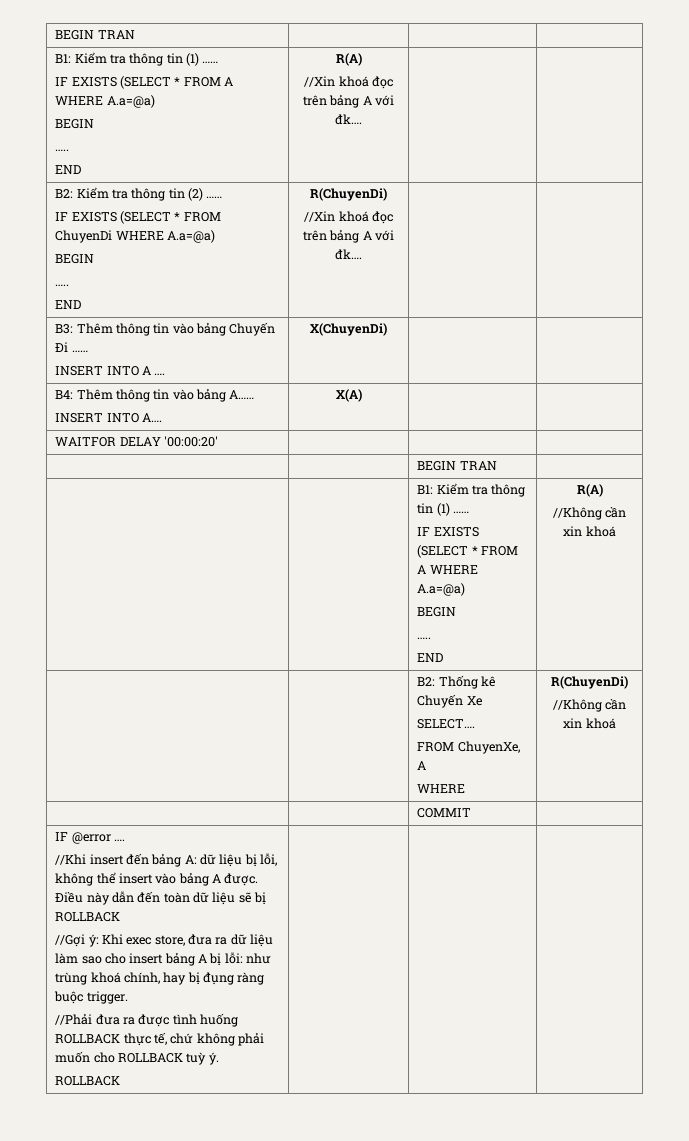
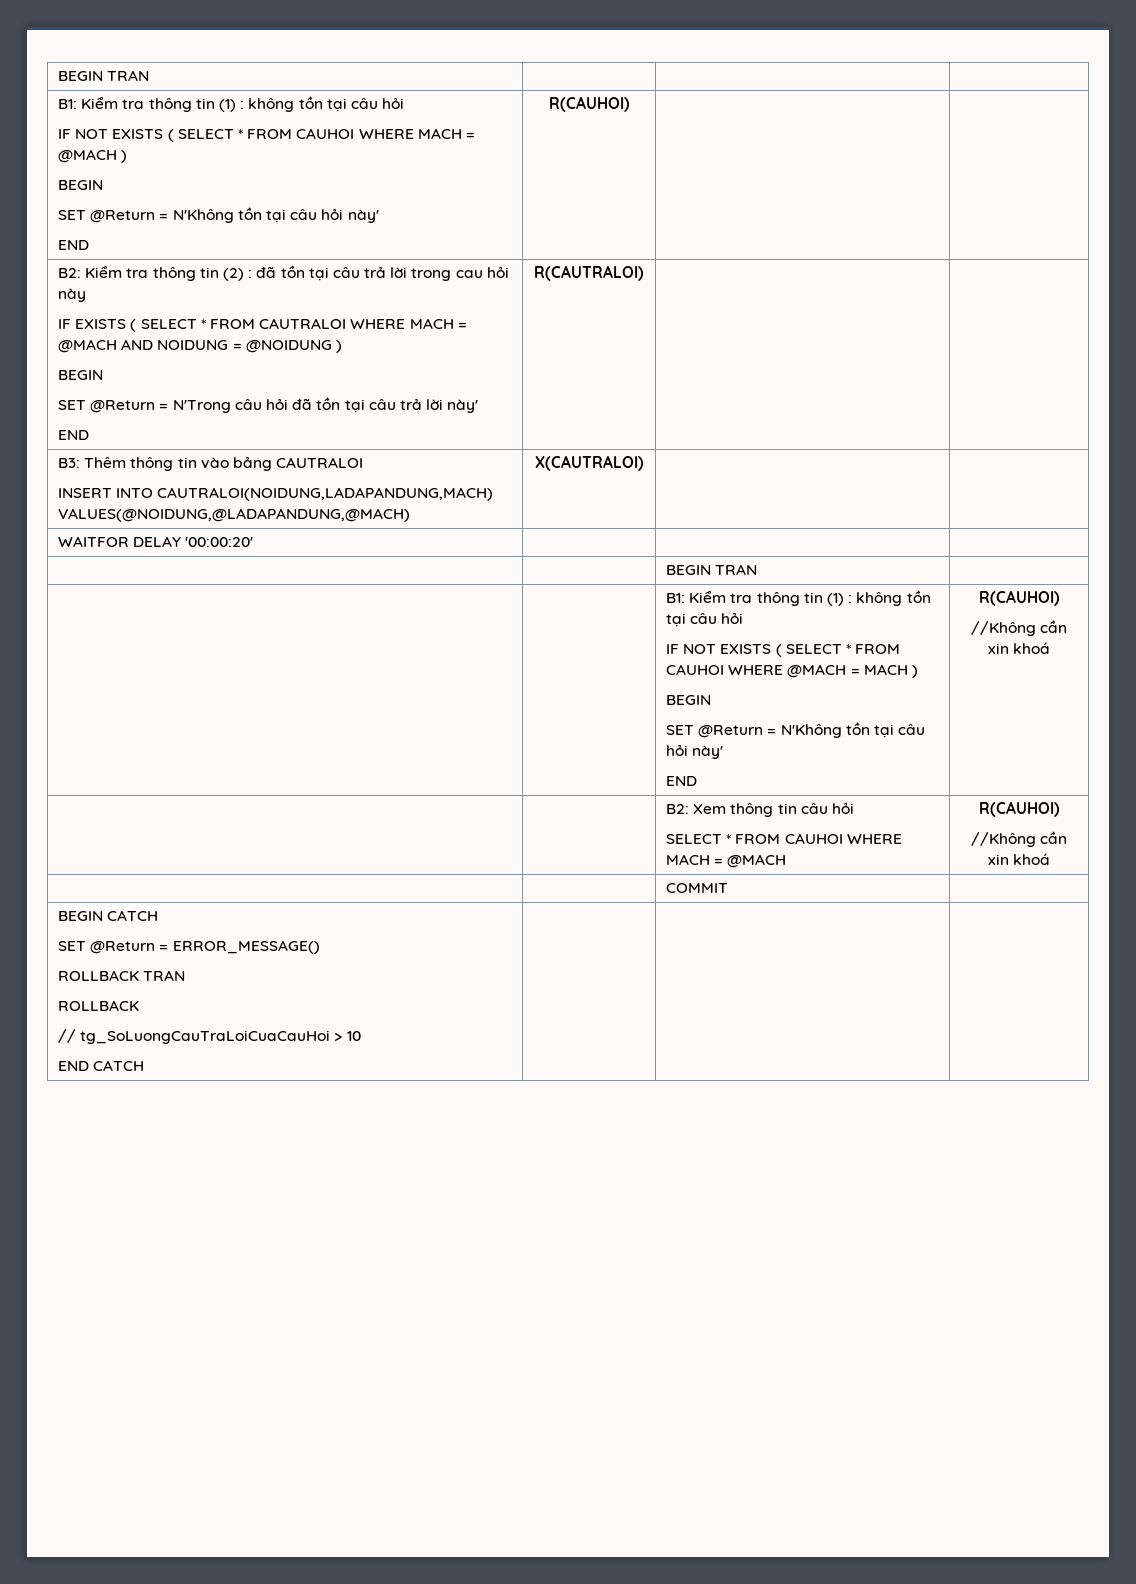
  BEGIN TRAN | | |
- B1: Kiểm tra thông tin (1) ……
- IF EXISTS (SELECT * FROM A WHERE A.a=@a)
+ B1: Kiểm tra thông tin (1) : không tồn tại câu hỏi
+ IF NOT EXISTS ( SELECT * FROM CAUHOI WHERE MACH = @MACH )
  BEGIN
- …..
- END | R(A)
- //Xin khoá đọc trên bảng A với đk…. | |
+ SET @Return = N'Không tồn tại câu hỏi này'
+ END | R(CAUHOI) | |
- B2: Kiểm tra thông tin (2) ……
- IF EXISTS (SELECT * FROM ChuyenDi WHERE A.a=@a)
+ B2: Kiểm tra thông tin (2) : đã tồn tại câu trả lời trong cau hỏi này
+ IF EXISTS ( SELECT * FROM CAUTRALOI WHERE MACH = @MACH AND NOIDUNG = @NOIDUNG )
  BEGIN
- …..
- END | R(ChuyenDi)
- //Xin khoá đọc trên bảng A với đk….
+ SET @Return = N'Trong câu hỏi đã tồn tại câu trả lời này'
+ END | R(CAUTRALOI)
- B3: Thêm thông tin vào bảng Chuyến Đi ……
- INSERT INTO A …. | X(ChuyenDi) | |
- B4: Thêm thông tin vào bảng A……
- INSERT INTO A…. | X(A) | |
+ B3: Thêm thông tin vào bảng CAUTRALOI
+ INSERT INTO CAUTRALOI(NOIDUNG,LADAPANDUNG,MACH) VALUES(@NOIDUNG,@LADAPANDUNG,@MACH) | X(CAUTRALOI) | |
  | | BEGIN TRAN |
- | | B1: Kiểm tra thông tin (1) ……
- IF EXISTS (SELECT * FROM A WHERE A.a=@a)
+ | | B1: Kiểm tra thông tin (1) : không tồn tại câu hỏi
+ IF NOT EXISTS ( SELECT * FROM CAUHOI WHERE @MACH = MACH )
  BEGIN
- …..
- END | R(A)
+ SET @Return = N'Không tồn tại câu hỏi này'
+ END | R(CAUHOI)
- | | B2: Thống kê Chuyến Xe
- SELECT….
- FROM ChuyenXe, A
- WHERE | R(ChuyenDi)
+ | | B2: Xem thông tin câu hỏi
+ SELECT * FROM CAUHOI WHERE MACH = @MACH | R(CAUHOI)
- IF @error ….
- //Khi insert đến bảng A: dữ liệu bị lỗi, không thể insert vào bảng A được. Điều này dẫn đến toàn dữ liệu sẽ bị ROLLBACK
- //Gợi ý: Khi exec store, đưa ra dữ liệu làm sao cho insert bảng A bị lỗi: như trùng khoá chính, hay bị đụng ràng buộc trigger.
- //Phải đưa ra được tình huống ROLLBACK thực tế, chứ không phải muốn cho ROLLBACK tuỳ ý.
+ BEGIN CATCH
+ SET @Return = ERROR_MESSAGE()
+ ROLLBACK TRAN
  ROLLBACK
+ // tg_SoLuongCauTraLoiCuaCauHoi > 10
+ END CATCH

